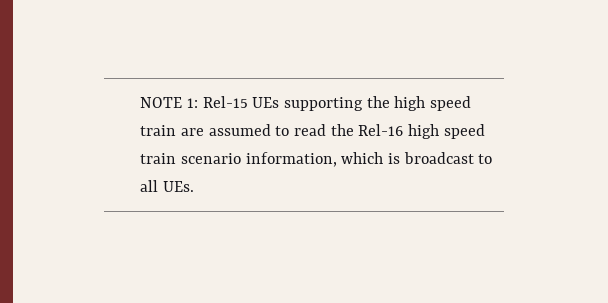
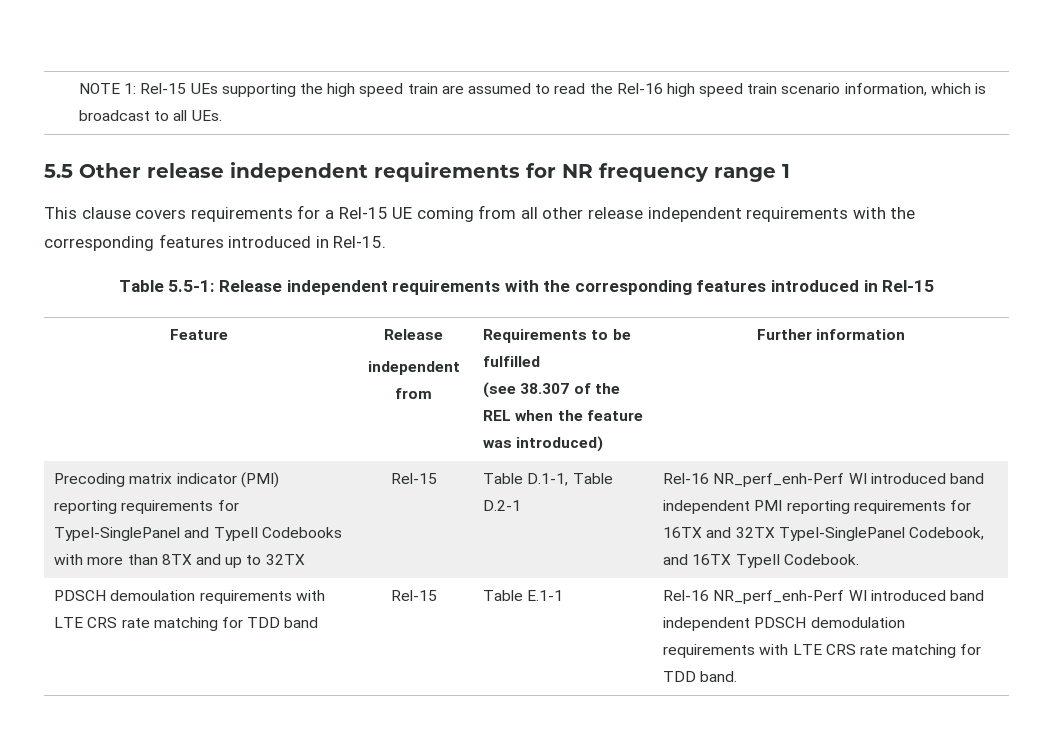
+ 5.5 Other release independent requirements for NR frequency range 1
+ This clause covers requirements for a Rel-15 UE coming from all other release independent requirements with the corresponding features introduced in Rel-15.
+ Table 5.5-1: Release independent requirements with the corresponding features introduced in Rel-15
+ Feature | Release
+ independent from | Requirements to be fulfilled
+ (see 38.307 of the REL when the feature was introduced) | Further information
+ Precoding matrix indicator (PMI) reporting requirements for TypeI-SinglePanel and TypeII Codebooks with more than 8TX and up to 32TX | Rel-15 | Table D.1-1, Table D.2-1 | Rel-16 NR_perf_enh-Perf WI introduced band independent PMI reporting requirements for 16TX and 32TX TypeI-SinglePanel Codebook, and 16TX TypeII Codebook.
+ PDSCH demoulation requirements with LTE CRS rate matching for TDD band | Rel-15 | Table E.1-1 | Rel-16 NR_perf_enh-Perf WI introduced band independent PDSCH demodulation requirements with LTE CRS rate matching for TDD band.

